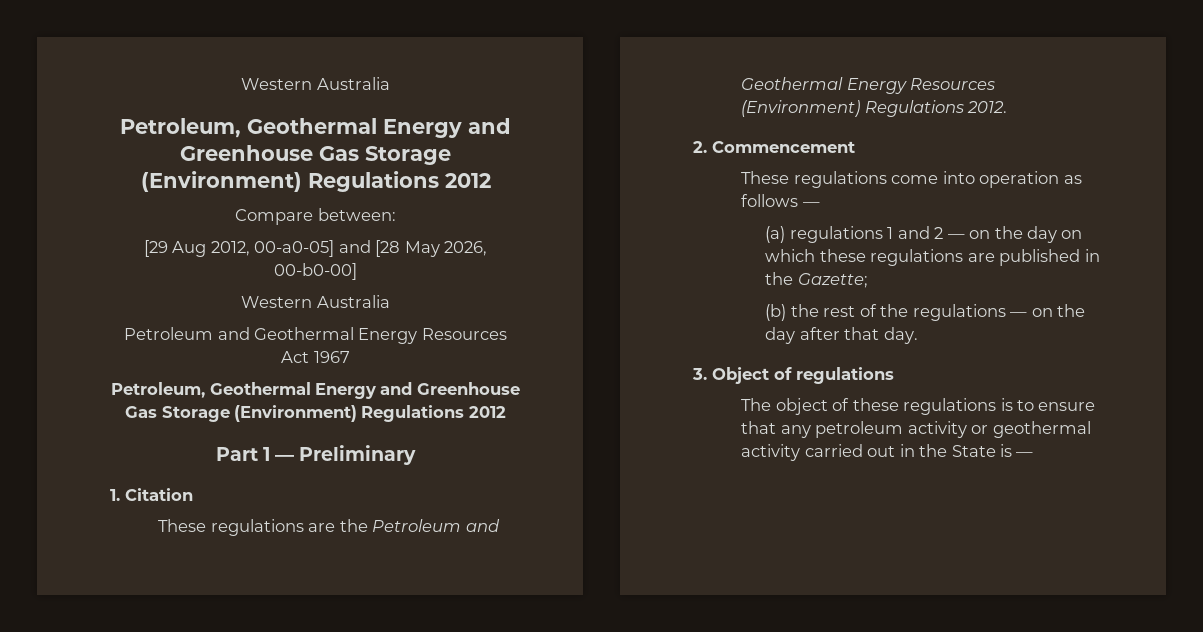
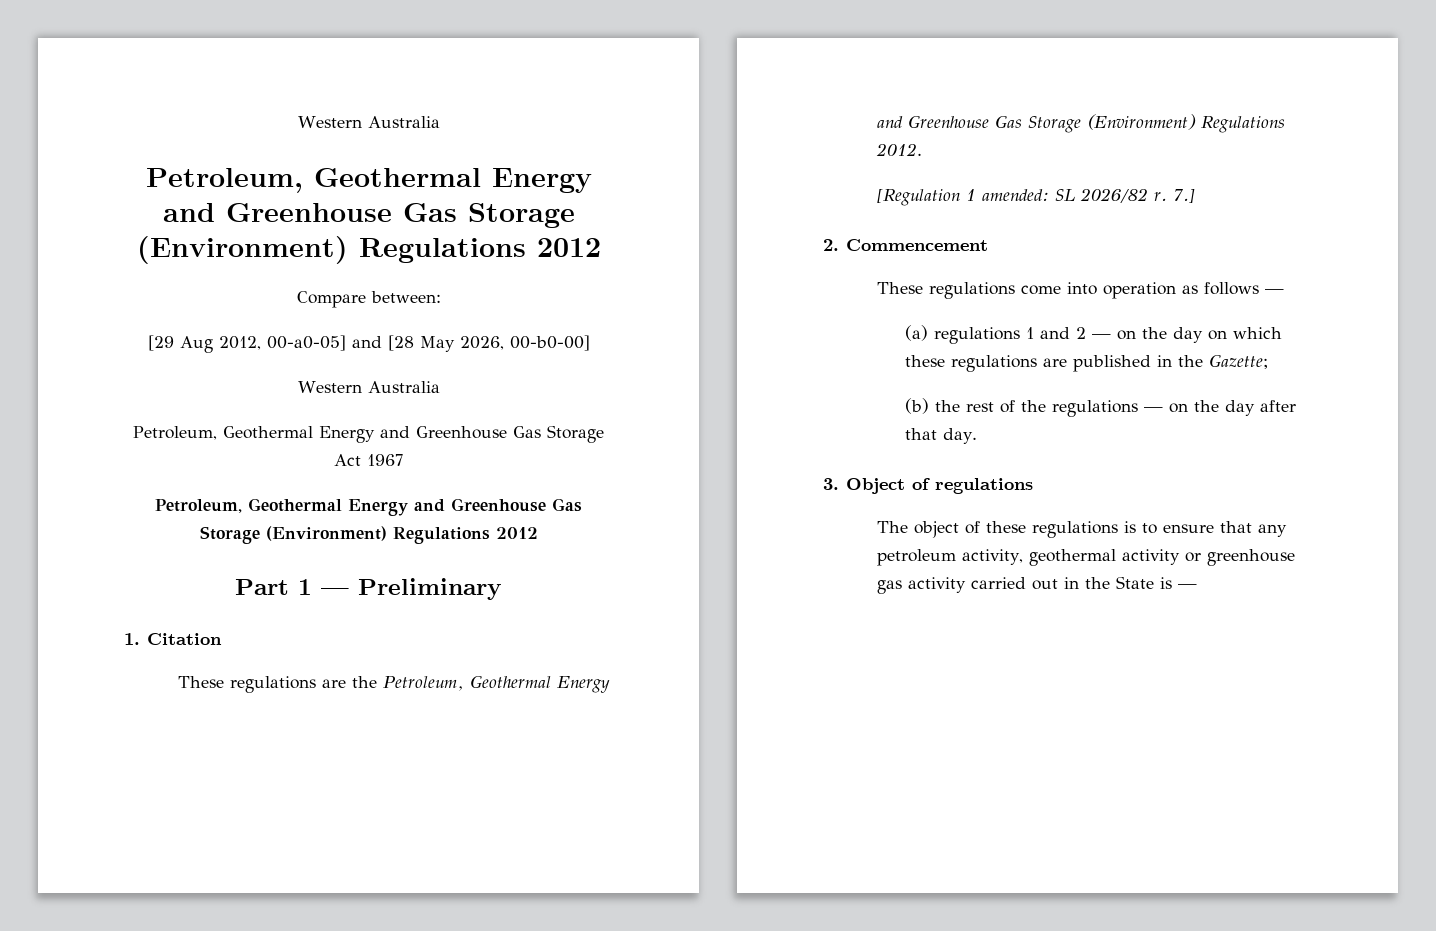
- Petroleum and Geothermal Energy Resources Act 1967
+ Petroleum, Geothermal Energy and Greenhouse Gas Storage Act 1967
- These regulations are the Petroleum and Geothermal Energy Resources (Environment) Regulations 2012.
+ These regulations are the Petroleum, Geothermal Energy and Greenhouse Gas Storage (Environment) Regulations 2012.
+ [Regulation 1 amended: SL 2026/82 r. 7.]
- The object of these regulations is to ensure that any petroleum activity or geothermal activity carried out in the State is —
+ The object of these regulations is to ensure that any petroleum activity, geothermal activity or greenhouse gas activity carried out in the State is —

